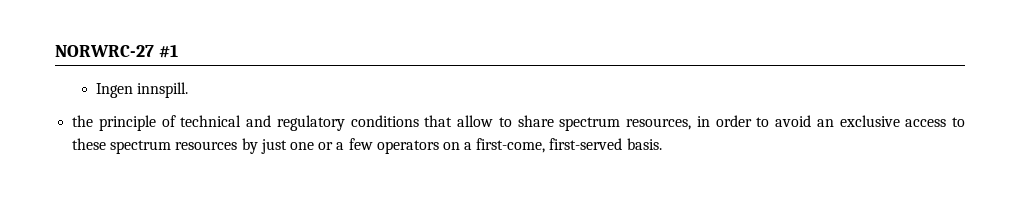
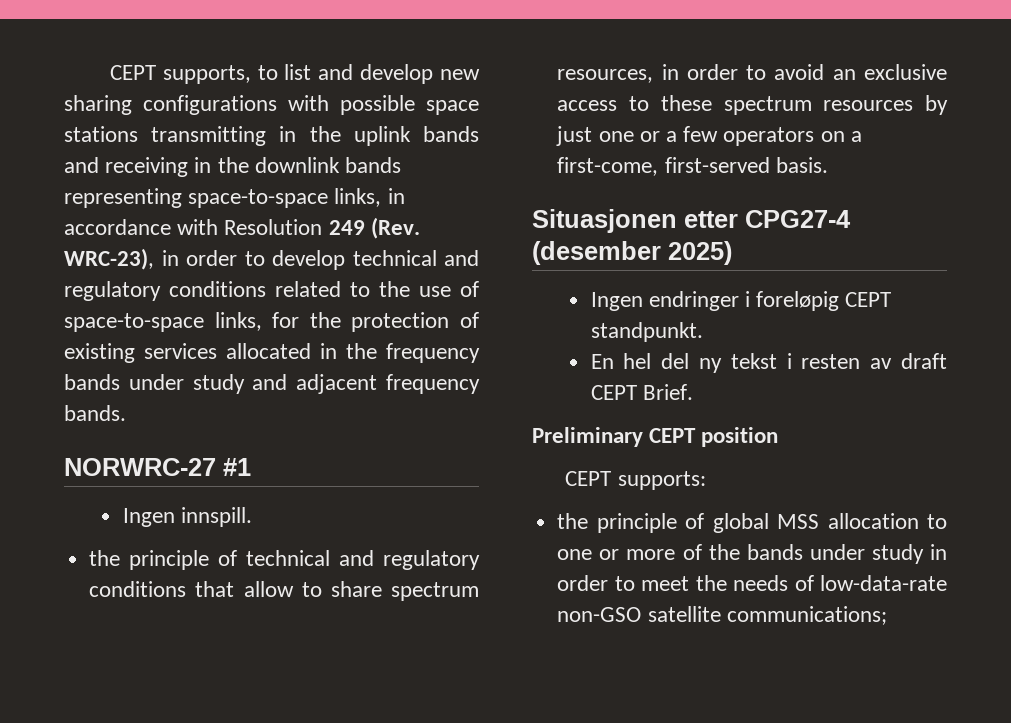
+ CEPT supports, to list and develop new sharing configurations with possible space stations transmitting in the uplink bands and receiving in the downlink bands representing space-to-space links, in accordance with Resolution 249 (Rev. WRC-23), in order to develop technical and regulatory conditions related to the use of space-to-space links, for the protection of existing services allocated in the frequency bands under study and adjacent frequency bands.
+ Situasjonen etter CPG27-4 (desember 2025)
+ Ingen endringer i foreløpig CEPT standpunkt.
+ En hel del ny tekst i resten av draft CEPT Brief.
+ Preliminary CEPT position
+ CEPT supports:
+ the principle of global MSS allocation to one or more of the bands under study in order to meet the needs of low-data-rate non-GSO satellite communications;

